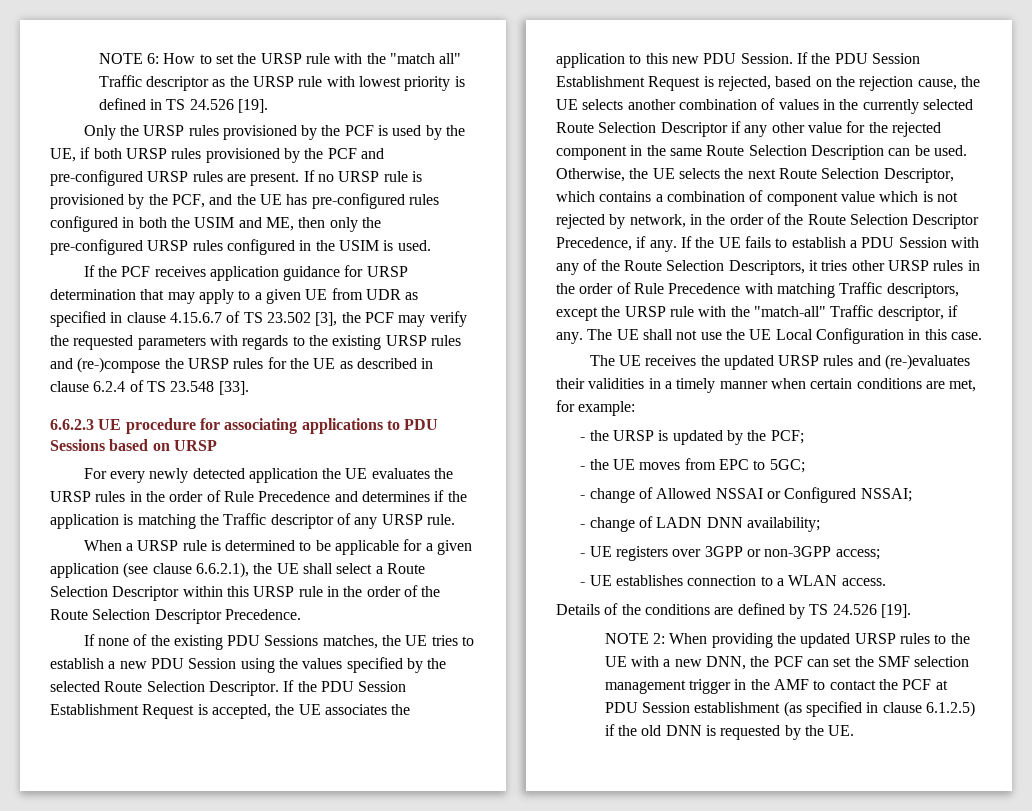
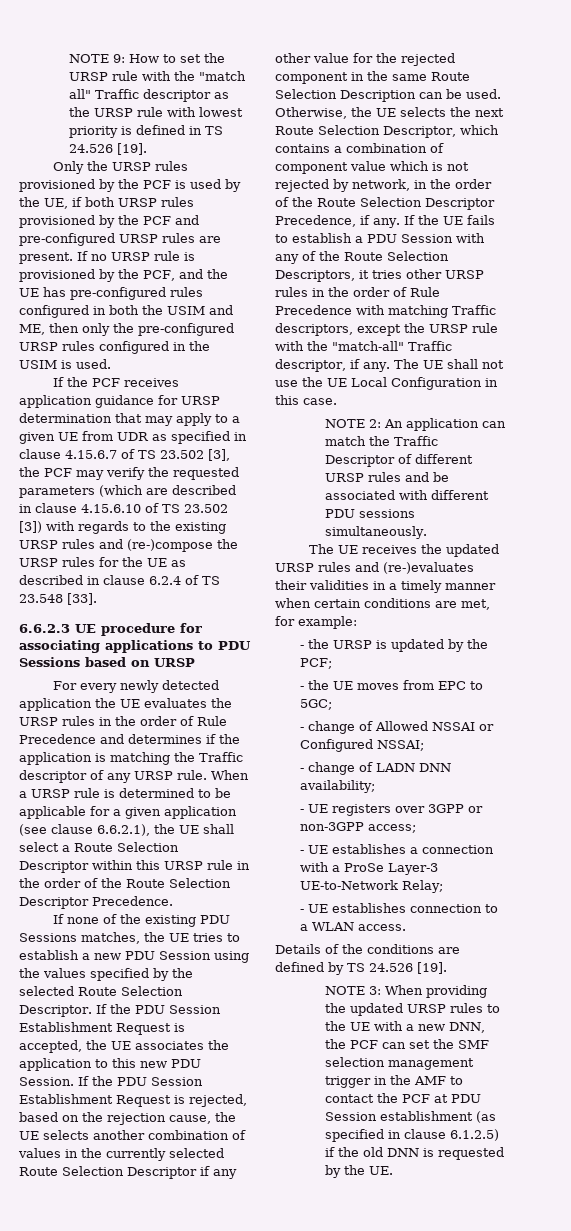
- NOTE 6: How to set the URSP rule with the "match all" Traffic descriptor as the URSP rule with lowest priority is defined in TS 24.526 [19].
+ NOTE 9: How to set the URSP rule with the "match all" Traffic descriptor as the URSP rule with lowest priority is defined in TS 24.526 [19].
- If the PCF receives application guidance for URSP determination that may apply to a given UE from UDR as specified in clause 4.15.6.7 of TS 23.502 [3], the PCF may verify the requested parameters with regards to the existing URSP rules and (re-)compose the URSP rules for the UE as described in clause 6.2.4 of TS 23.548 [33].
+ If the PCF receives application guidance for URSP determination that may apply to a given UE from UDR as specified in clause 4.15.6.7 of TS 23.502 [3], the PCF may verify the requested parameters (which are described in clause 4.15.6.10 of TS 23.502 [3]) with regards to the existing URSP rules and (re-)compose the URSP rules for the UE as described in clause 6.2.4 of TS 23.548 [33].
- For every newly detected application the UE evaluates the URSP rules in the order of Rule Precedence and determines if the application is matching the Traffic descriptor of any URSP rule.
- When a URSP rule is determined to be applicable for a given application (see clause 6.6.2.1), the UE shall select a Route Selection Descriptor within this URSP rule in the order of the Route Selection Descriptor Precedence.
+ For every newly detected application the UE evaluates the URSP rules in the order of Rule Precedence and determines if the application is matching the Traffic descriptor of any URSP rule. When a URSP rule is determined to be applicable for a given application (see clause 6.6.2.1), the UE shall select a Route Selection Descriptor within this URSP rule in the order of the Route Selection Descriptor Precedence.
+ NOTE 2: An application can match the Traffic Descriptor of different URSP rules and be associated with different PDU sessions simultaneously.
+ - UE establishes a connection with a ProSe Layer-3 UE-to-Network Relay;
- NOTE 2: When providing the updated URSP rules to the UE with a new DNN, the PCF can set the SMF selection management trigger in the AMF to contact the PCF at PDU Session establishment (as specified in clause 6.1.2.5) if the old DNN is requested by the UE.
+ NOTE 3: When providing the updated URSP rules to the UE with a new DNN, the PCF can set the SMF selection management trigger in the AMF to contact the PCF at PDU Session establishment (as specified in clause 6.1.2.5) if the old DNN is requested by the UE.

